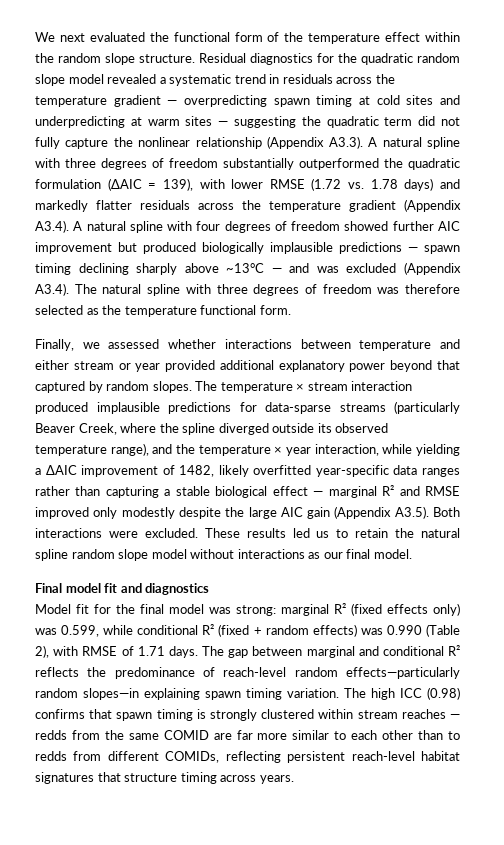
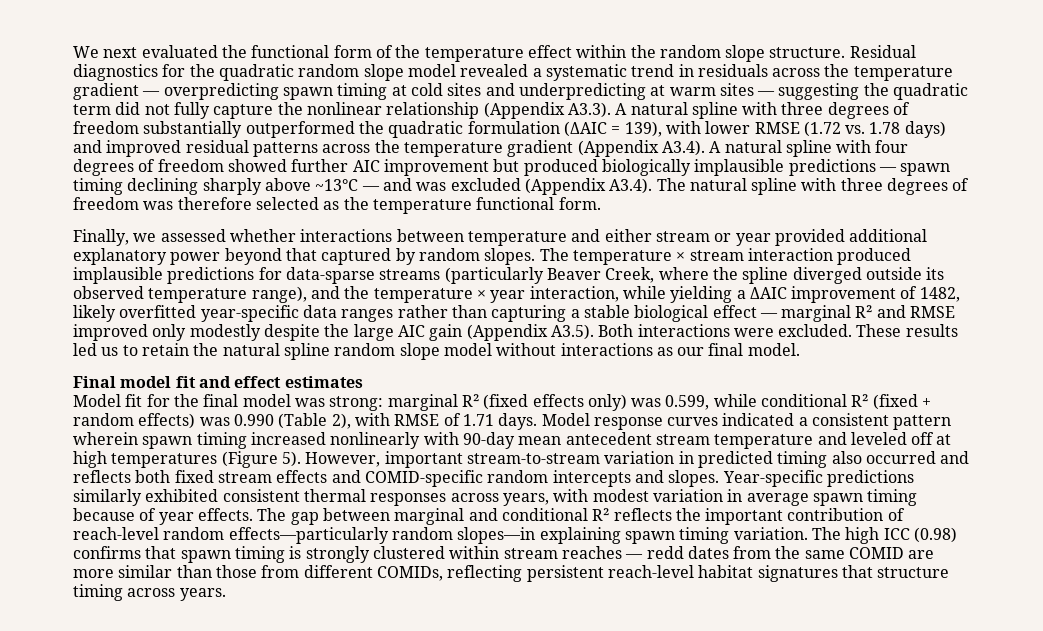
- Residual diagnostics for the quadratic random slope model revealed a systematic trend in residuals across the temperature gradient — overpredicting spawn timing at cold sites and underpredicting at warm sites — suggesting the quadratic term did not fully capture the nonlinear relationship (Appendix A3.3). A natural spline with three degrees of freedom substantially outperformed the quadratic formulation (ΔAIC = 139), with lower RMSE (1.72 vs. 1.78 days) and markedly flatter residuals across the temperature gradient (Appendix A3.4). A natural spline with four degrees of freedom showed further AIC improvement but produced biologically implausible predictions — spawn timing declining sharply above ~13°C — and was excluded (Appendix A3.4). The natural spline with three degrees of freedom was therefore selected as the temperature functional form.
+ Residual diagnostics for the quadratic random slope model revealed a systematic trend in residuals across the temperature gradient — overpredicting spawn timing at cold sites and underpredicting at warm sites — suggesting the quadratic term did not fully capture the nonlinear relationship (Appendix A3.3). A natural spline with three degrees of freedom substantially outperformed the quadratic formulation (ΔAIC = 139), with lower RMSE (1.72 vs. 1.78 days) and improved residual patterns across the temperature gradient (Appendix A3.4). A natural spline with four degrees of freedom showed further AIC improvement but produced biologically implausible predictions — spawn timing declining sharply above ~13°C — and was excluded (Appendix A3.4). The natural spline with three degrees of freedom was therefore selected as the temperature functional form.
- Final model fit and diagnostics
+ Final model fit and effect estimates
+ Model response curves indicated a consistent pattern wherein spawn timing increased nonlinearly with 90-day mean antecedent stream temperature and leveled off at high temperatures (Figure 5). However, important stream-to-stream variation in predicted timing also occurred and reflects both fixed stream effects and COMID-specific random intercepts and slopes. Year-specific predictions similarly exhibited consistent thermal responses across years, with modest variation in average spawn timing because of year effects.
- The gap between marginal and conditional R² reflects the predominance of reach-level random effects—particularly random slopes—in explaining spawn timing variation.
+ The gap between marginal and conditional R² reflects the important contribution of reach-level random effects—particularly random slopes—in explaining spawn timing variation.
- The high ICC (0.98) confirms that spawn timing is strongly clustered within stream reaches — redds from the same COMID are far more similar to each other than to redds from different COMIDs, reflecting persistent reach-level habitat signatures that structure timing across years.
+ The high ICC (0.98) confirms that spawn timing is strongly clustered within stream reaches — redd dates from the same COMID are more similar than those from different COMIDs, reflecting persistent reach-level habitat signatures that structure timing across years.

